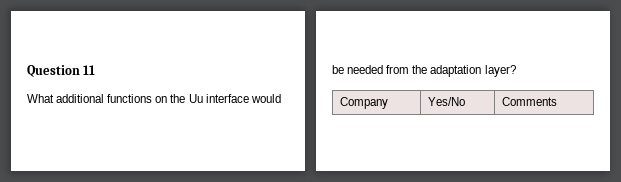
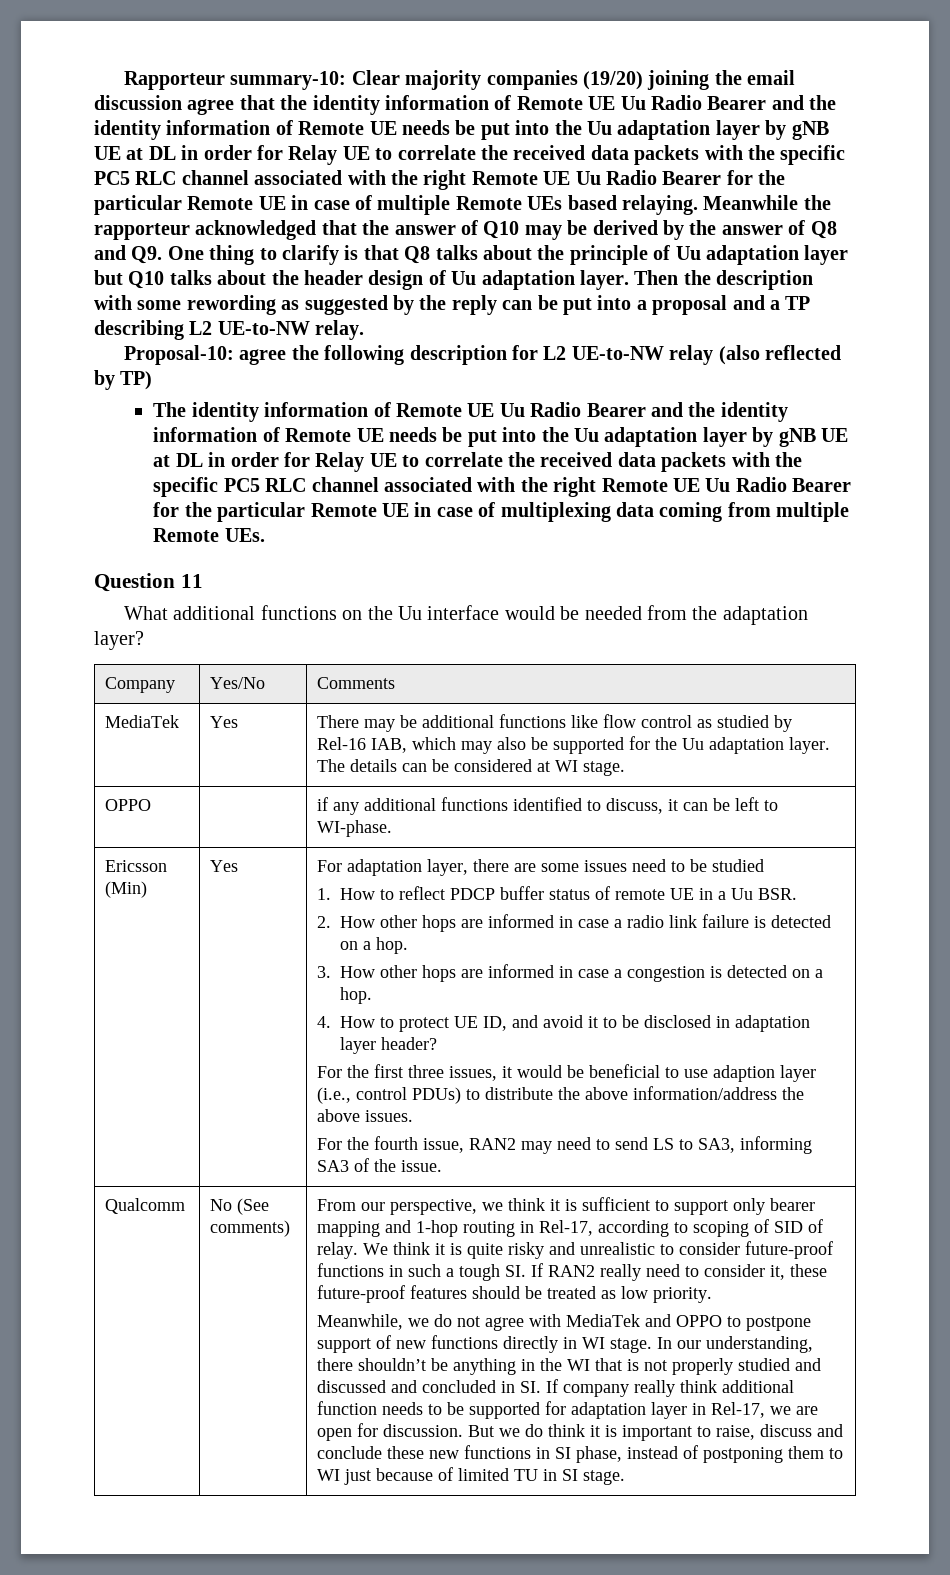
+ Rapporteur summary-10: Clear majority companies (19/20) joining the email discussion agree that the identity information of Remote UE Uu Radio Bearer and the identity information of Remote UE needs be put into the Uu adaptation layer by gNB UE at DL in order for Relay UE to correlate the received data packets with the specific PC5 RLC channel associated with the right Remote UE Uu Radio Bearer for the particular Remote UE in case of multiple Remote UEs based relaying. Meanwhile the rapporteur acknowledged that the answer of Q10 may be derived by the answer of Q8 and Q9. One thing to clarify is that Q8 talks about the principle of Uu adaptation layer but Q10 talks about the header design of Uu adaptation layer. Then the description with some rewording as suggested by the reply can be put into a proposal and a TP describing L2 UE-to-NW relay.
+ Proposal-10: agree the following description for L2 UE-to-NW relay (also reflected by TP)
+ The identity information of Remote UE Uu Radio Bearer and the identity information of Remote UE needs be put into the Uu adaptation layer by gNB UE at DL in order for Relay UE to correlate the received data packets with the specific PC5 RLC channel associated with the right Remote UE Uu Radio Bearer for the particular Remote UE in case of multiplexing data coming from multiple Remote UEs.
+ MediaTek | Yes | There may be additional functions like flow control as studied by Rel-16 IAB, which may also be supported for the Uu adaptation layer. The details can be considered at WI stage.
+ OPPO | | if any additional functions identified to discuss, it can be left to WI-phase.
+ Ericsson (Min) | Yes | For adaptation layer, there are some issues need to be studied
+ 1. How to reflect PDCP buffer status of remote UE in a Uu BSR.
+ 2. How other hops are informed in case a radio link failure is detected on a hop.
+ 3. How other hops are informed in case a congestion is detected on a hop.
+ 4. How to protect UE ID, and avoid it to be disclosed in adaptation layer header?
+ For the first three issues, it would be beneficial to use adaption layer (i.e., control PDUs) to distribute the above information/address the above issues.
+ For the fourth issue, RAN2 may need to send LS to SA3, informing SA3 of the issue.
+ Qualcomm | No (See comments) | From our perspective, we think it is sufficient to support only bearer mapping and 1-hop routing in Rel-17, according to scoping of SID of relay. We think it is quite risky and unrealistic to consider future-proof functions in such a tough SI. If RAN2 really need to consider it, these future-proof features should be treated as low priority.
+ Meanwhile, we do not agree with MediaTek and OPPO to postpone support of new functions directly in WI stage. In our understanding, there shouldn’t be anything in the WI that is not properly studied and discussed and concluded in SI. If company really think additional function needs to be supported for adaptation layer in Rel-17, we are open for discussion. But we do think it is important to raise, discuss and conclude these new functions in SI phase, instead of postponing them to WI just because of limited TU in SI stage.

